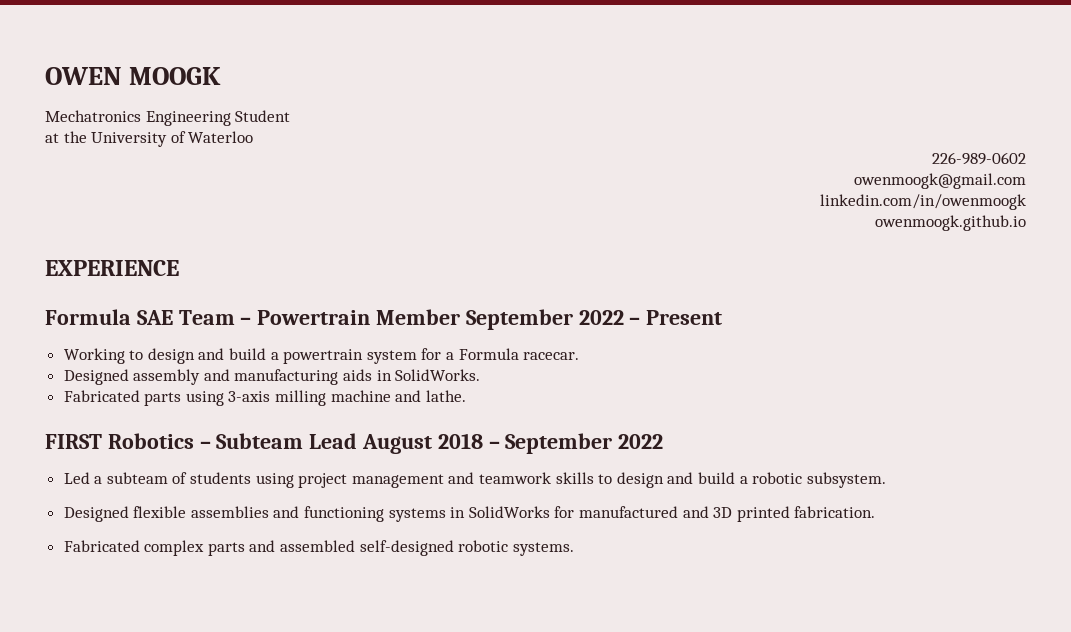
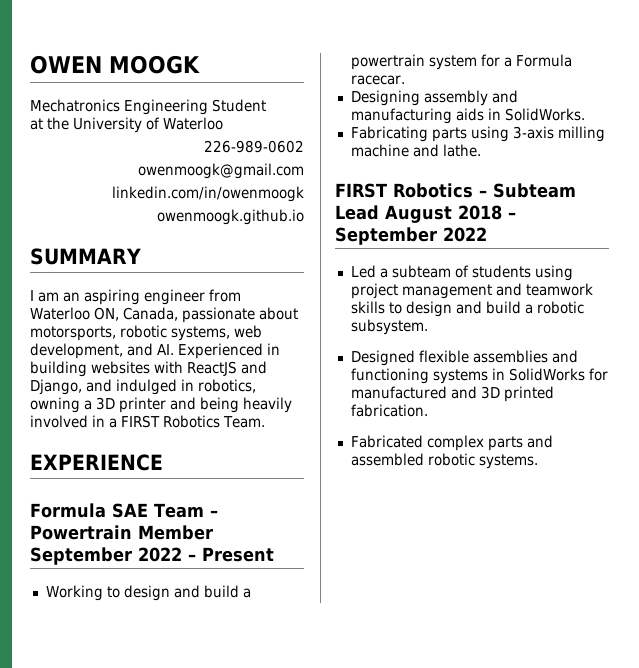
+ SUMMARY
+ I am an aspiring engineer from Waterloo ON, Canada, passionate about motorsports, robotic systems, web development, and AI. Experienced in building websites with ReactJS and Django, and indulged in robotics, owning a 3D printer and being heavily involved in a FIRST Robotics Team.
- Designed assembly and manufacturing aids in SolidWorks.
+ Designing assembly and manufacturing aids in SolidWorks.
- Fabricated parts using 3-axis milling machine and lathe.
+ Fabricating parts using 3-axis milling machine and lathe.
- Fabricated complex parts and assembled self-designed robotic systems.
+ Fabricated complex parts and assembled robotic systems.

